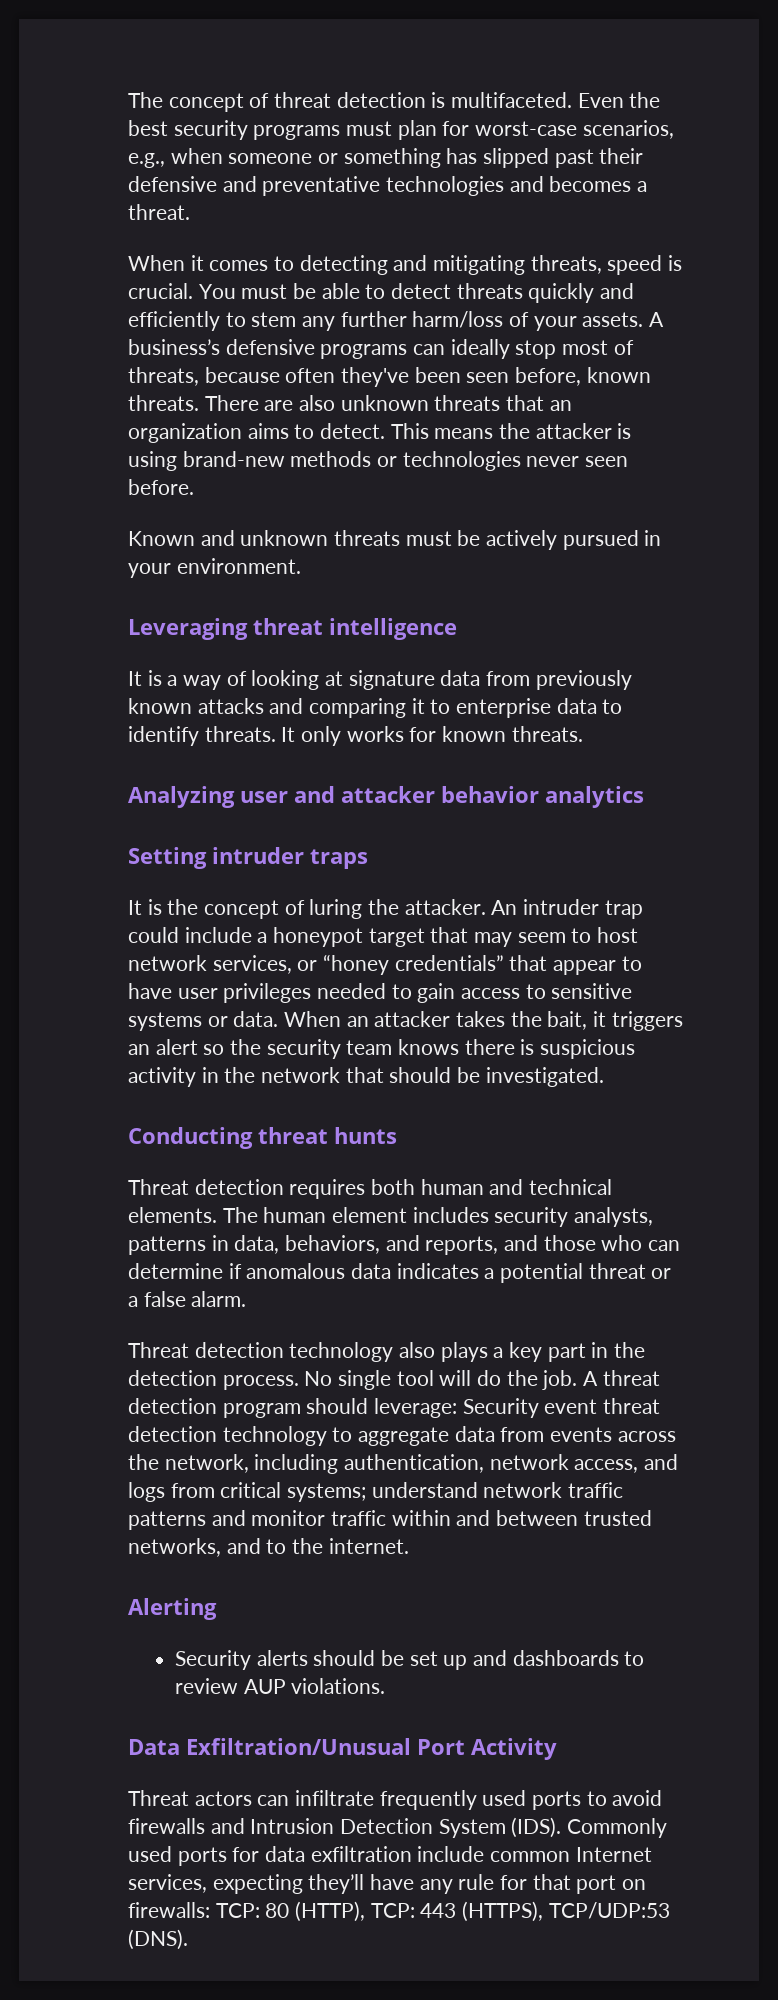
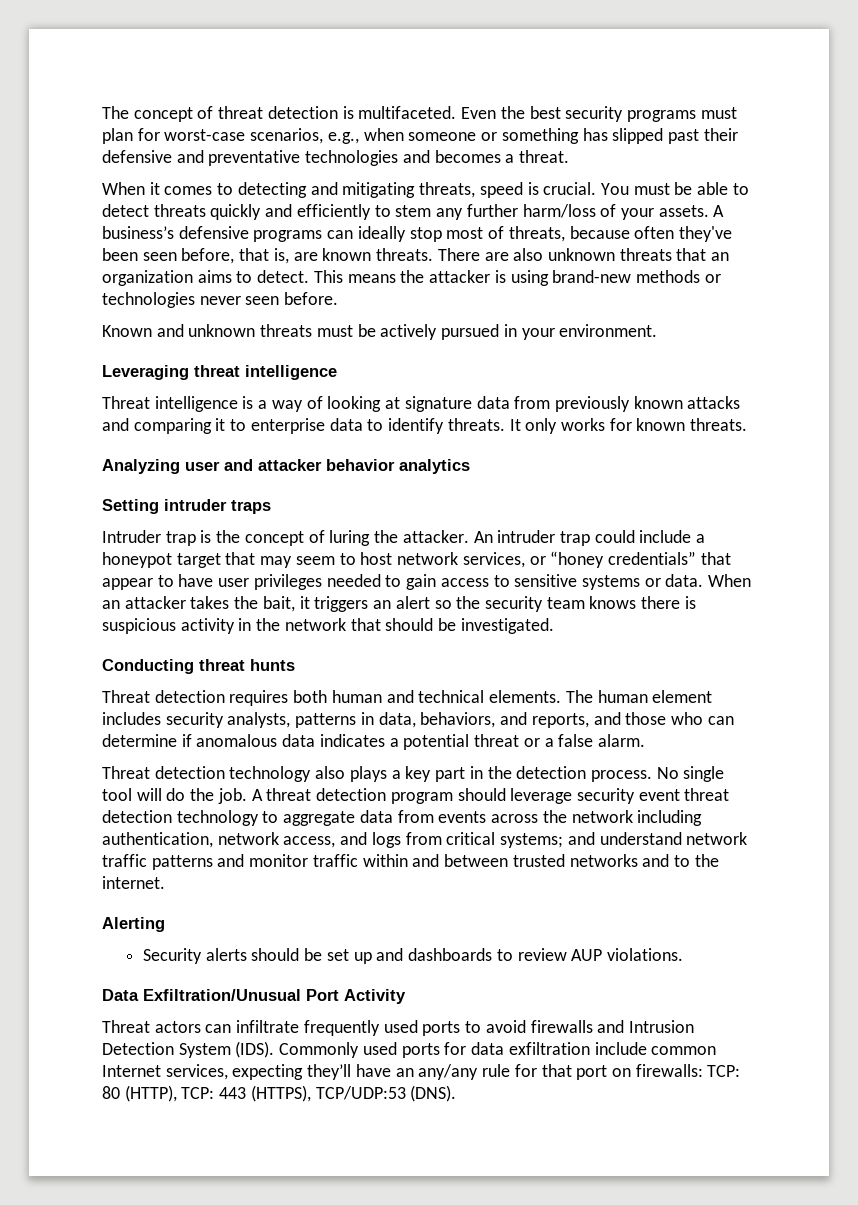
- A business’s defensive programs can ideally stop most of threats, because often they've been seen before, known threats.
+ A business’s defensive programs can ideally stop most of threats, because often they've been seen before, that is, are known threats.
- It is a way of looking at signature data from previously known attacks and comparing it to enterprise data to identify threats.
+ Threat intelligence is a way of looking at signature data from previously known attacks and comparing it to enterprise data to identify threats.
- It is the concept of luring the attacker.
+ Intruder trap is the concept of luring the attacker.
- A threat detection program should leverage: Security event threat detection technology to aggregate data from events across the network, including authentication, network access, and logs from critical systems; understand network traffic patterns and monitor traffic within and between trusted networks, and to the internet.
+ A threat detection program should leverage security event threat detection technology to aggregate data from events across the network including authentication, network access, and logs from critical systems; and understand network traffic patterns and monitor traffic within and between trusted networks and to the internet.
- Commonly used ports for data exfiltration include common Internet services, expecting they’ll have any rule for that port on firewalls: TCP: 80 (HTTP), TCP: 443 (HTTPS), TCP/UDP:53 (DNS).
+ Commonly used ports for data exfiltration include common Internet services, expecting they’ll have an any/any rule for that port on firewalls: TCP: 80 (HTTP), TCP: 443 (HTTPS), TCP/UDP:53 (DNS).

